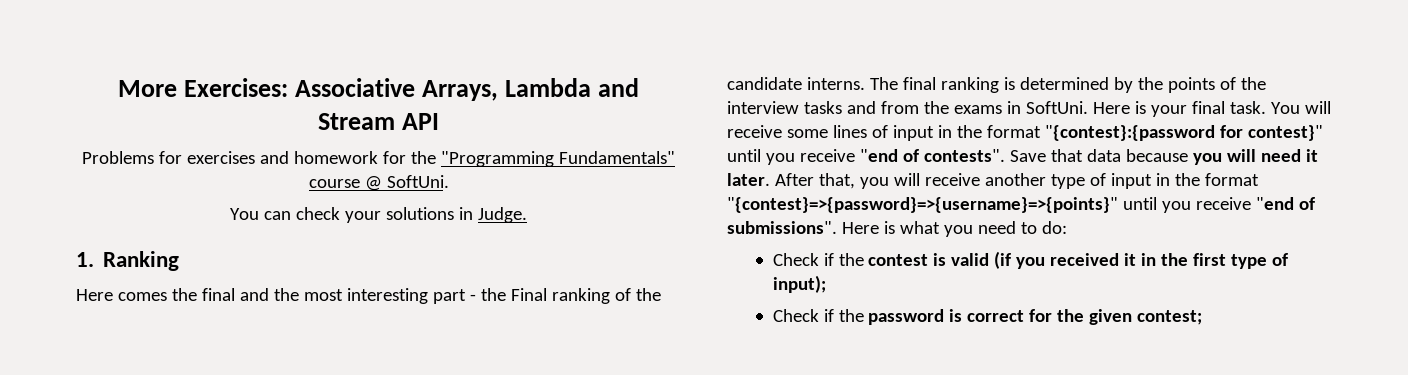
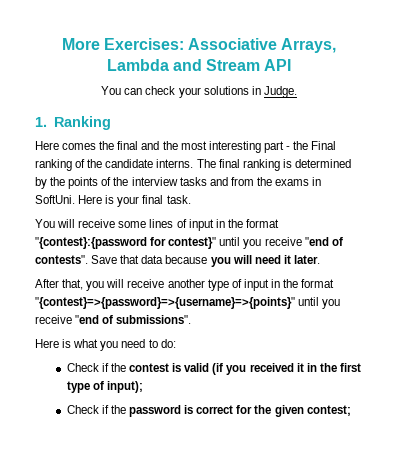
- Problems for exercises and homework for the "Programming Fundamentals" course @ SoftUni.
- Here is your final task. You will receive some lines of input in the format "{contest}:{password for contest}" until you receive "end of contests".
+ Here is your final task.
+ You will receive some lines of input in the format "{contest}:{password for contest}" until you receive "end of contests".
- Save that data because you will need it later. After that, you will receive another type of input in the format "{contest}=>{password}=>{username}=>{points}" until you receive "end of submissions". Here is what you need to do:
+ Save that data because you will need it later.
+ After that, you will receive another type of input in the format "{contest}=>{password}=>{username}=>{points}" until you receive "end of submissions".
+ Here is what you need to do:

